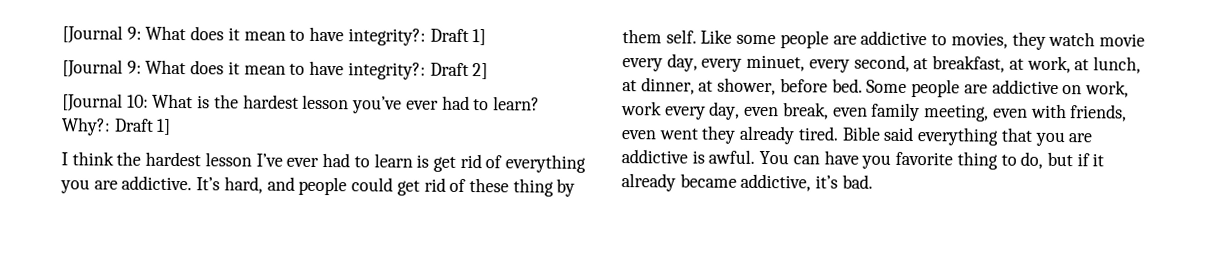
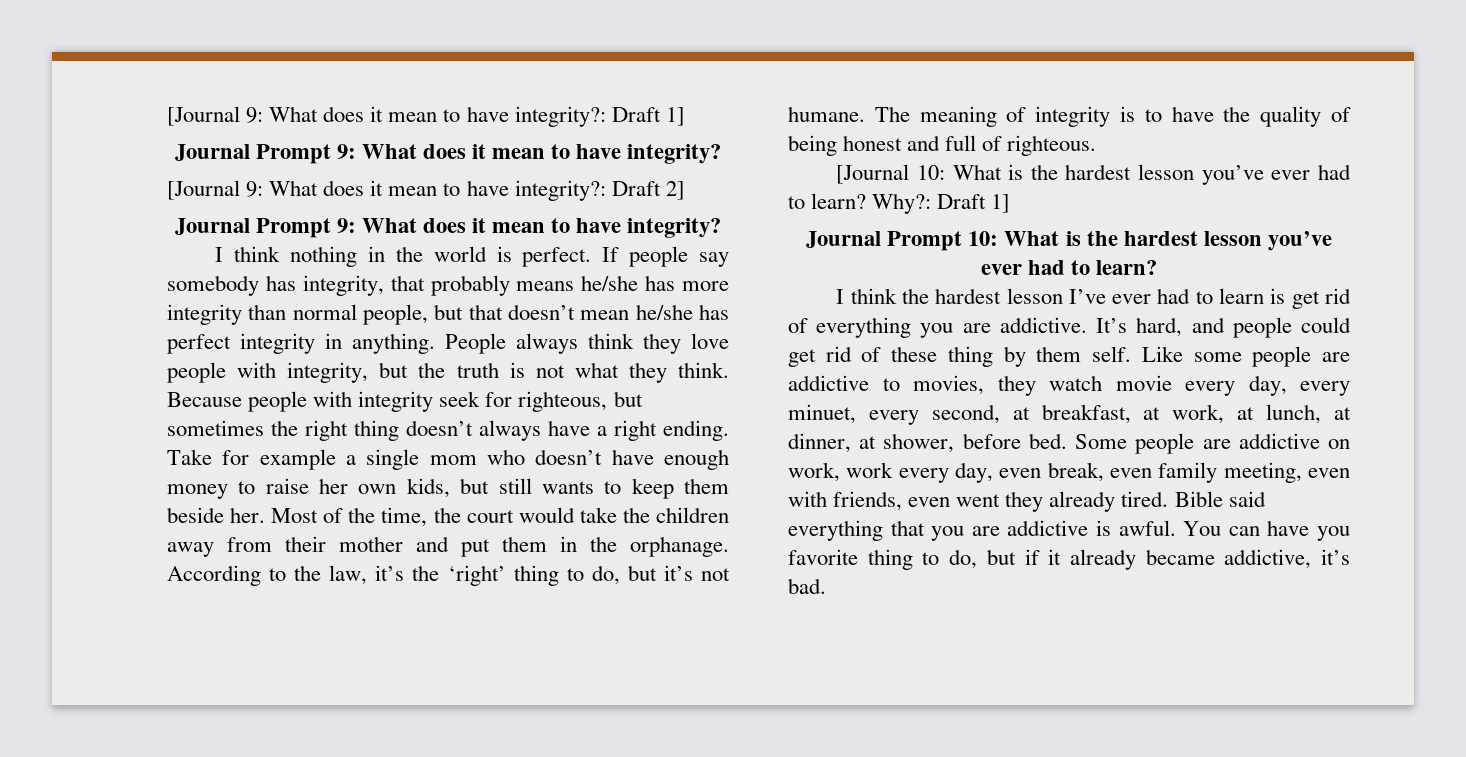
  [Journal 9: What does it mean to have integrity?: Draft 1]
+ Journal Prompt 9: What does it mean to have integrity?
  [Journal 9: What does it mean to have integrity?: Draft 2]
+ Journal Prompt 9: What does it mean to have integrity?
+ I think nothing in the world is perfect. If people say somebody has integrity, that probably means he/she has more integrity than normal people, but that doesn’t mean he/she has perfect integrity in anything. People always think they love people with integrity, but the truth is not what they think. Because people with integrity seek for righteous, but sometimes the right thing doesn’t always have a right ending. Take for example a single mom who doesn’t have enough money to raise her own kids, but still wants to keep them beside her. Most of the time, the court would take the children away from their mother and put them in the orphanage. According to the law, it’s the ‘right’ thing to do, but it’s not humane. The meaning of integrity is to have the quality of being honest and full of righteous.
+ Journal Prompt 10: What is the hardest lesson you’ve ever had to learn?

